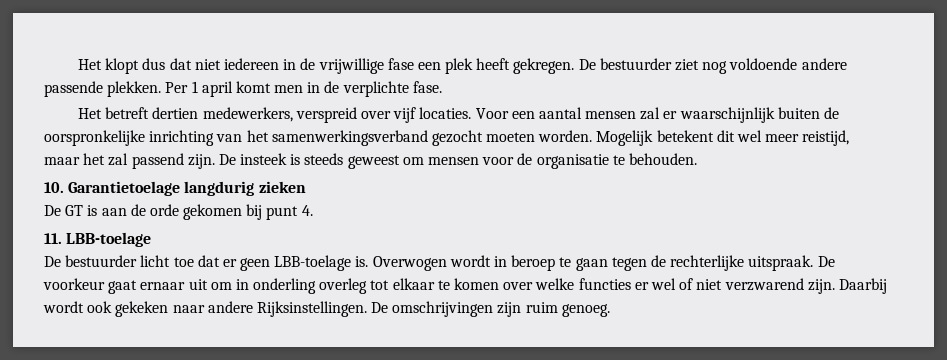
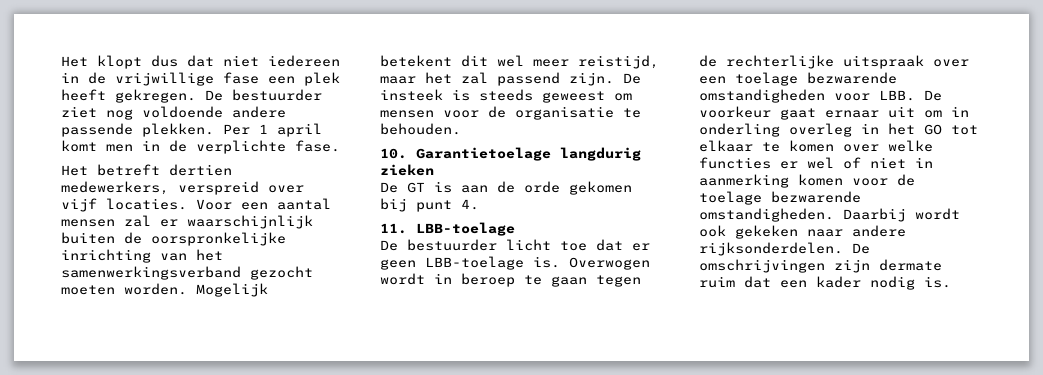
- Overwogen wordt in beroep te gaan tegen de rechterlijke uitspraak. De voorkeur gaat ernaar uit om in onderling overleg tot elkaar te komen over welke functies er wel of niet verzwarend zijn.
+ Overwogen wordt in beroep te gaan tegen de rechterlijke uitspraak over een toelage bezwarende omstandigheden voor LBB. De voorkeur gaat ernaar uit om in onderling overleg in het GO tot elkaar te komen over welke functies er wel of niet in aanmerking komen voor de toelage bezwarende omstandigheden.
- Daarbij wordt ook gekeken naar andere Rijksinstellingen.
+ Daarbij wordt ook gekeken naar andere rijksonderdelen.
- De omschrijvingen zijn ruim genoeg.
+ De omschrijvingen zijn dermate ruim dat een kader nodig is.

